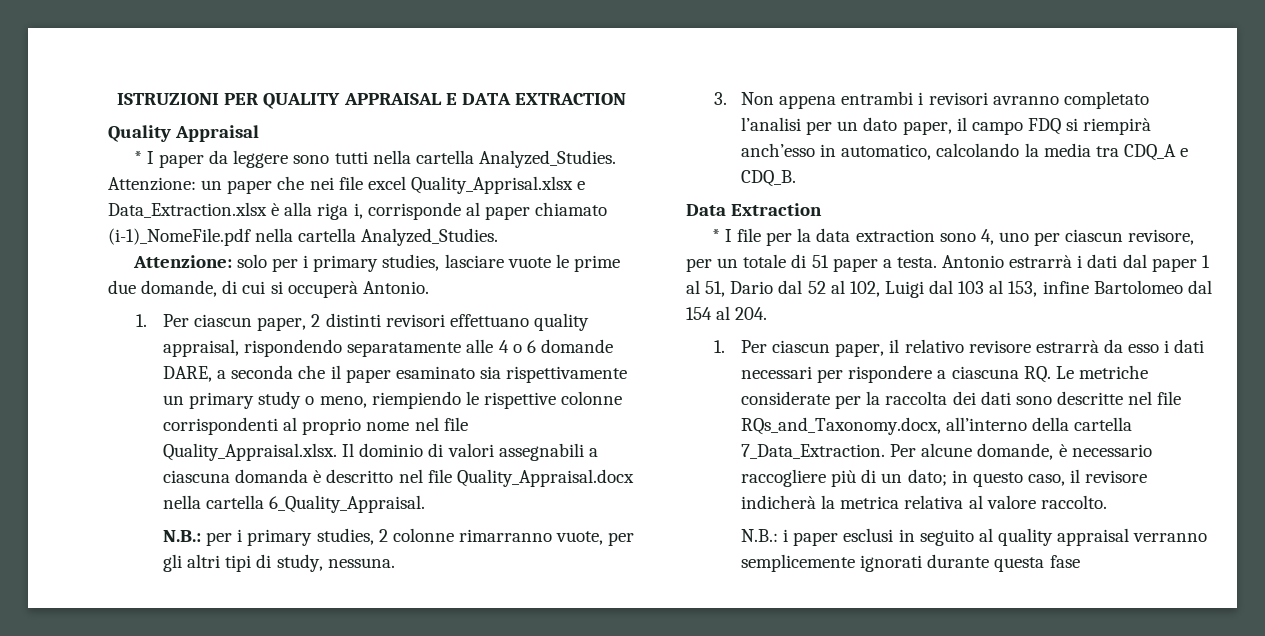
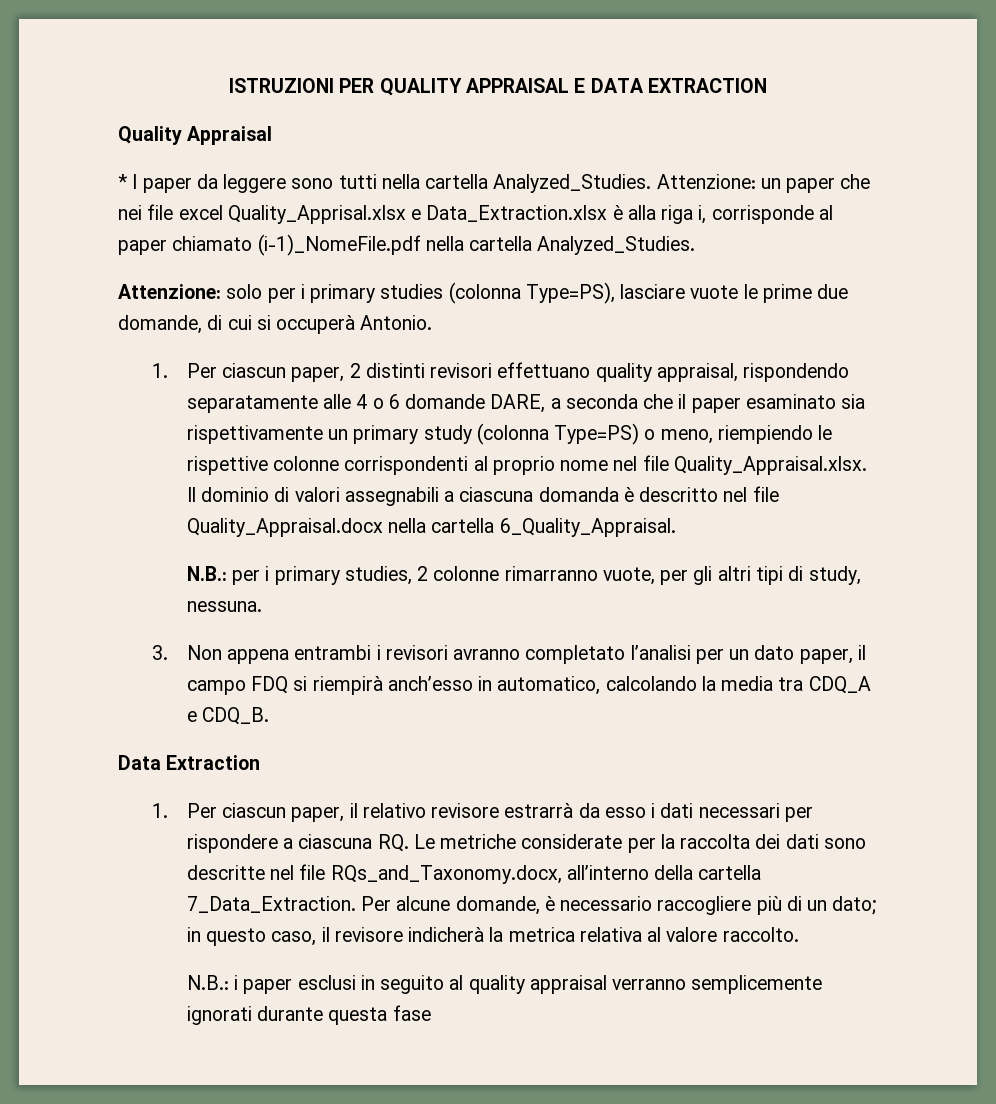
- Attenzione: solo per i primary studies, lasciare vuote le prime due domande, di cui si occuperà Antonio.
+ Attenzione: solo per i primary studies (colonna Type=PS), lasciare vuote le prime due domande, di cui si occuperà Antonio.
- 1. Per ciascun paper, 2 distinti revisori effettuano quality appraisal, rispondendo separatamente alle 4 o 6 domande DARE, a seconda che il paper esaminato sia rispettivamente un primary study o meno, riempiendo le rispettive colonne corrispondenti al proprio nome nel file Quality_Appraisal.xlsx. Il dominio di valori assegnabili a ciascuna domanda è descritto nel file Quality_Appraisal.docx nella cartella 6_Quality_Appraisal.
+ 1. Per ciascun paper, 2 distinti revisori effettuano quality appraisal, rispondendo separatamente alle 4 o 6 domande DARE, a seconda che il paper esaminato sia rispettivamente un primary study (colonna Type=PS) o meno, riempiendo le rispettive colonne corrispondenti al proprio nome nel file Quality_Appraisal.xlsx. Il dominio di valori assegnabili a ciascuna domanda è descritto nel file Quality_Appraisal.docx nella cartella 6_Quality_Appraisal.
- * I file per la data extraction sono 4, uno per ciascun revisore, per un totale di 51 paper a testa. Antonio estrarrà i dati dal paper 1 al 51, Dario dal 52 al 102, Luigi dal 103 al 153, infine Bartolomeo dal 154 al 204.

